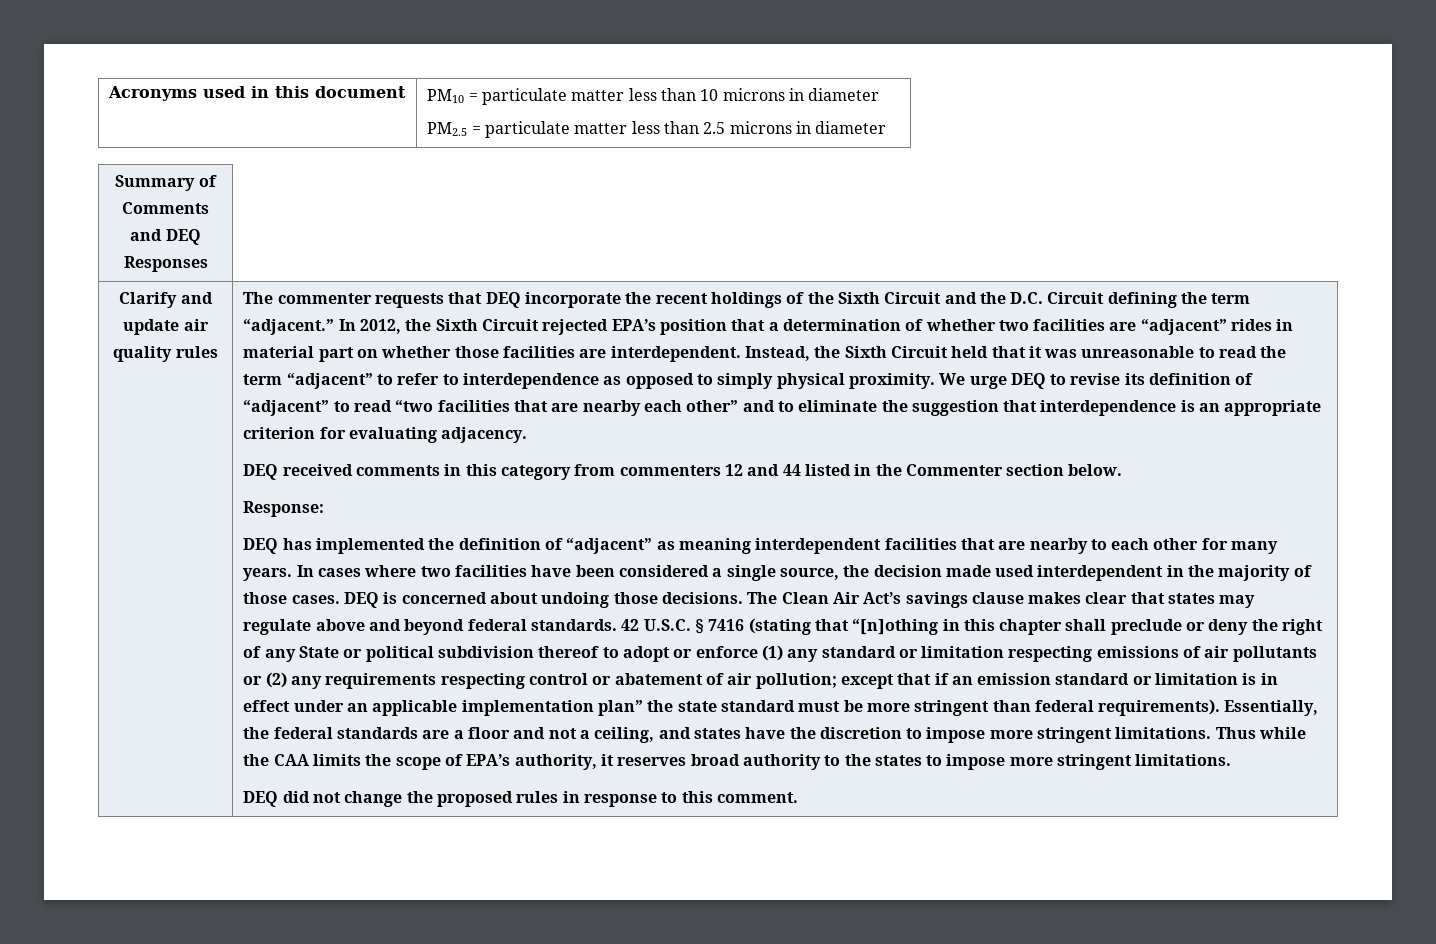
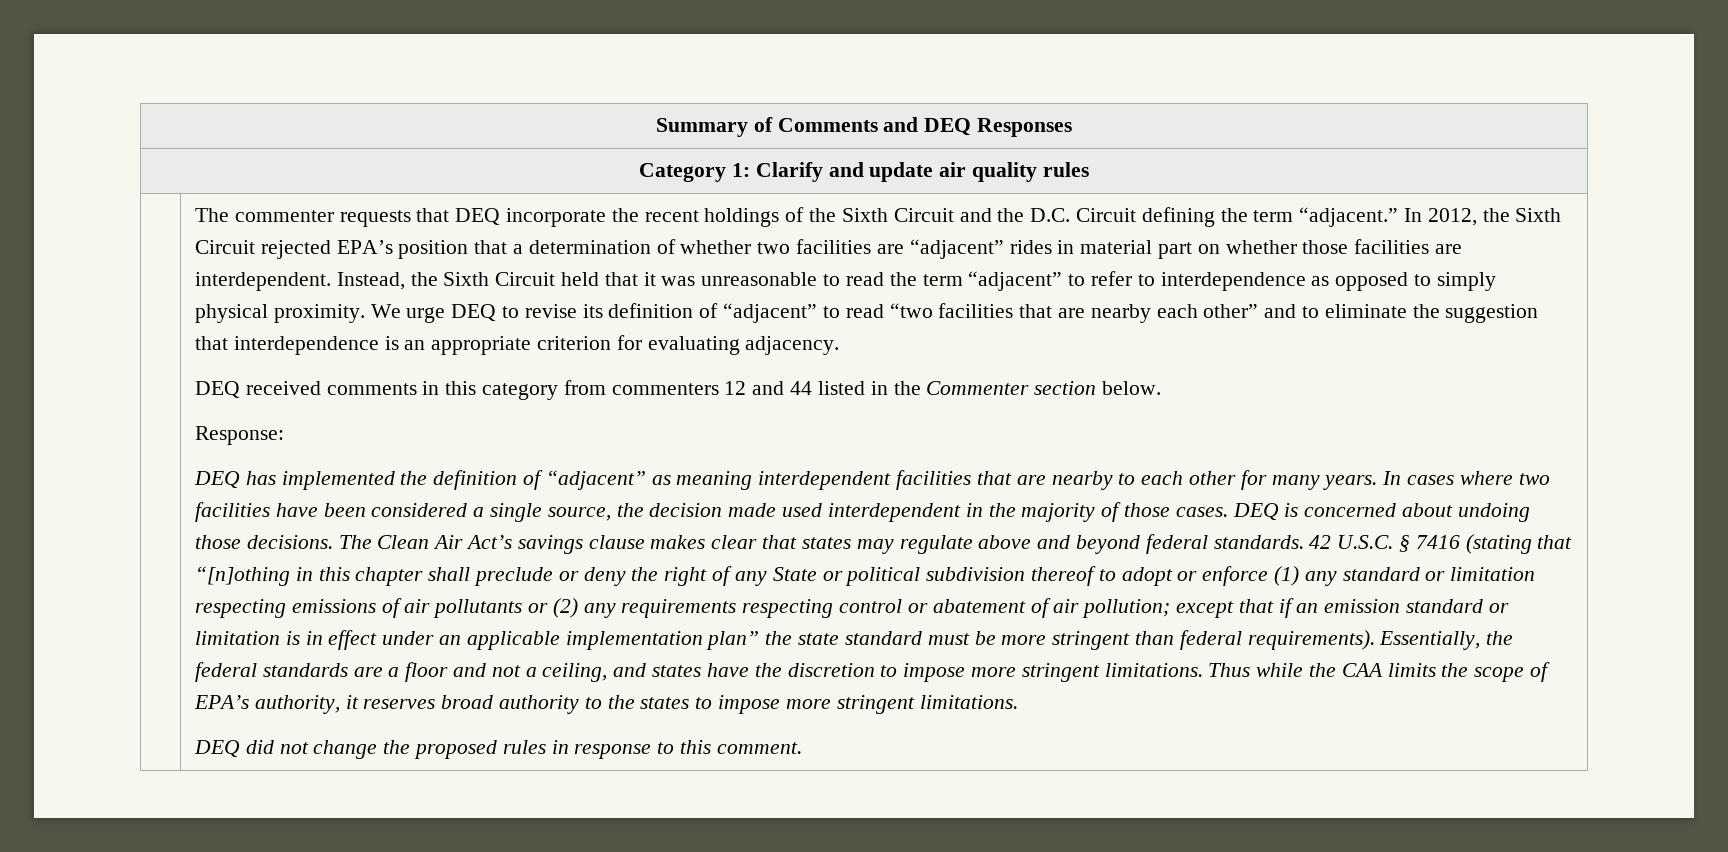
- Acronyms used in this document | PM10 = particulate matter less than 10 microns in diameter
- PM2.5 = particulate matter less than 2.5 microns in diameter
- Clarify and update air quality rules | The commenter requests that DEQ incorporate the recent holdings of the Sixth Circuit and the D.C. Circuit defining the term “adjacent.”
+ Category 1: Clarify and update air quality rules
+ | The commenter requests that DEQ incorporate the recent holdings of the Sixth Circuit and the D.C. Circuit defining the term “adjacent.”

